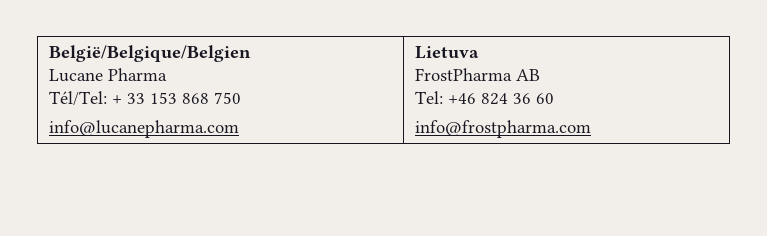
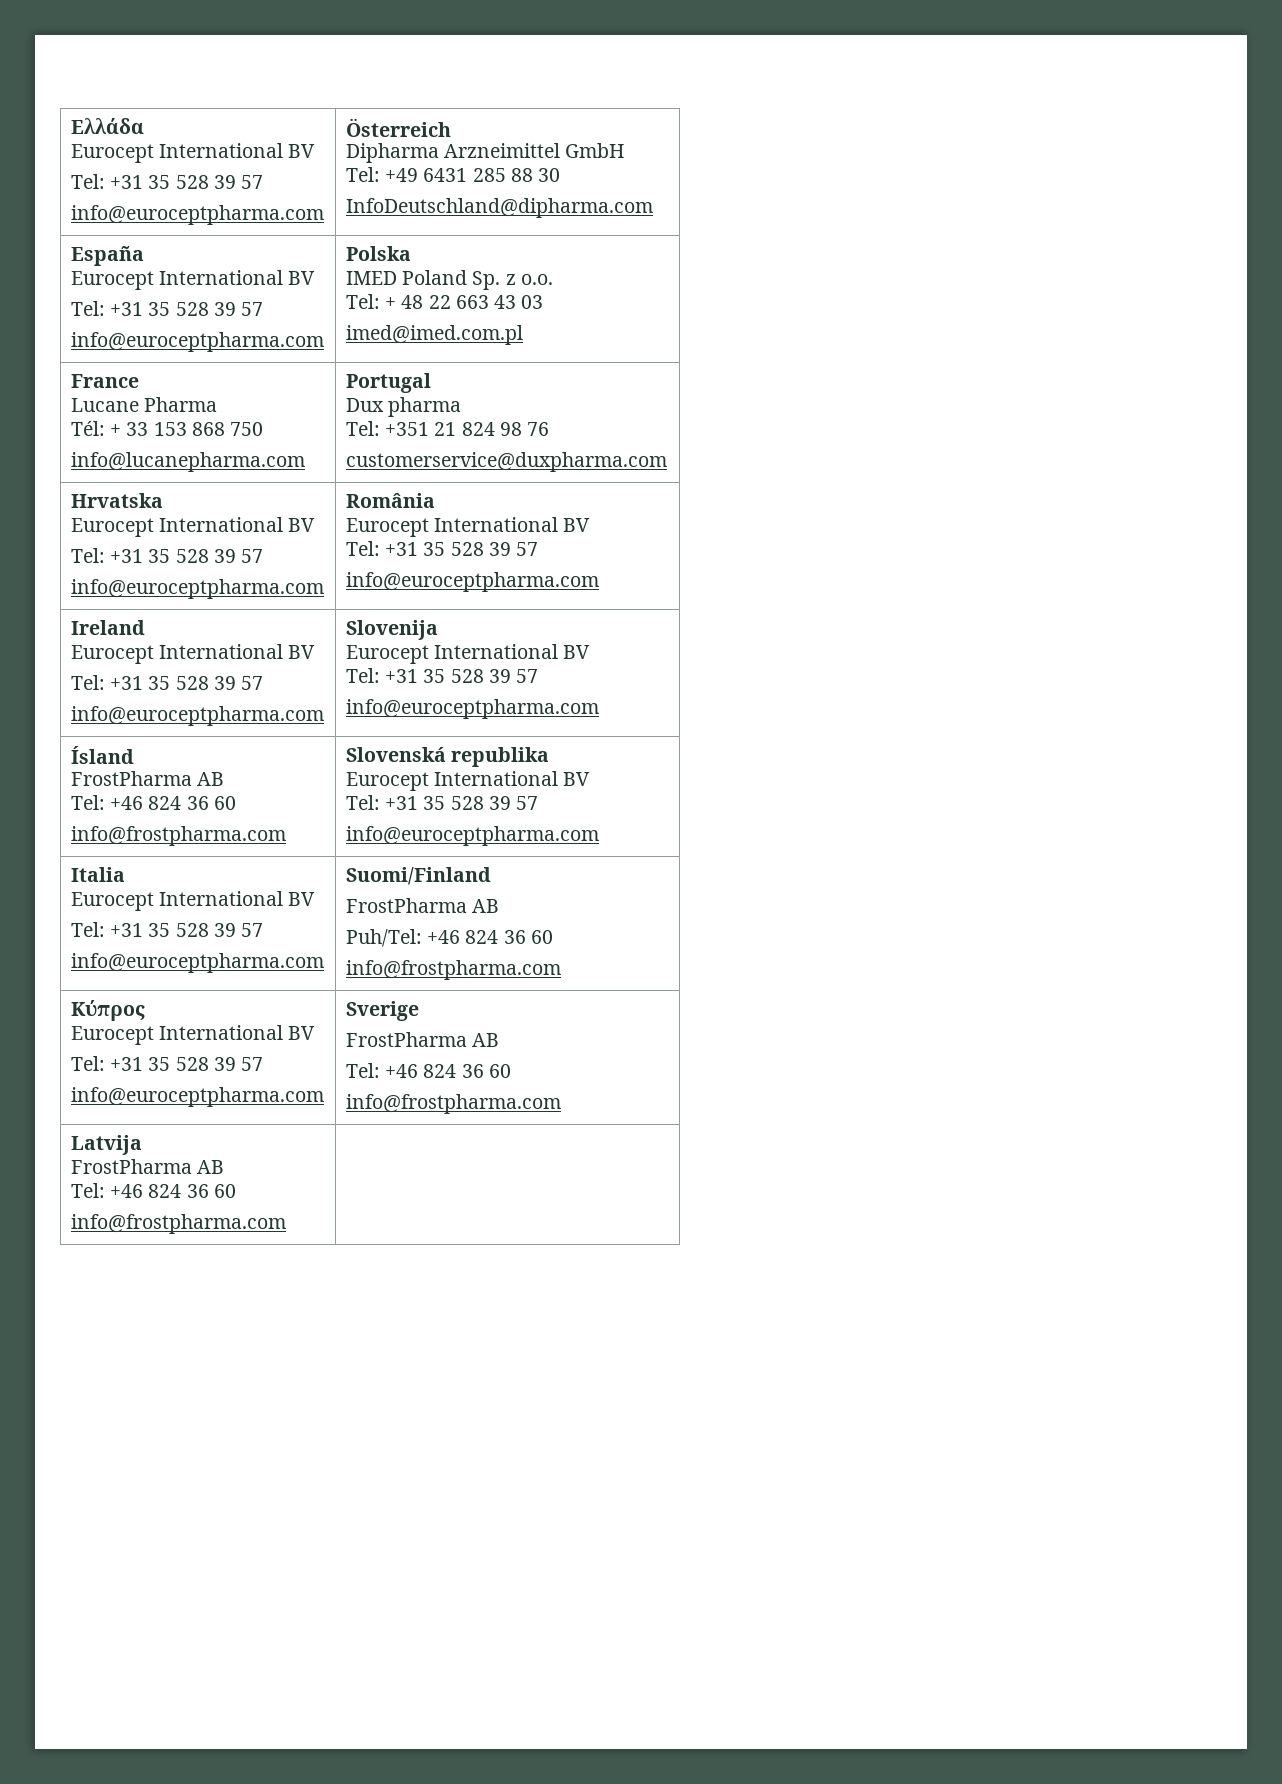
- België/Belgique/Belgien
+ Ελλάδα
+ Eurocept International BV
+ Tel: +31 35 528 39 57
+ info@euroceptpharma.com | Österreich
+ Dipharma Arzneimittel GmbH
+ Tel: +49 6431 285 88 30
+ InfoDeutschland@dipharma.com
+ España
+ Eurocept International BV
+ Tel: +31 35 528 39 57
+ info@euroceptpharma.com | Polska
+ IMED Poland Sp. z o.o.
+ Tel: + 48 22 663 43 03
+ imed@imed.com.pl
+ France
  Lucane Pharma
- Tél/Tel: + 33 153 868 750
- info@lucanepharma.com | Lietuva
+ Tél: + 33 153 868 750
+ info@lucanepharma.com | Portugal
+ Dux pharma
+ Tel: +351 21 824 98 76
+ customerservice@duxpharma.com
+ Hrvatska
+ Eurocept International BV
+ Tel: +31 35 528 39 57
+ info@euroceptpharma.com | România
+ Eurocept International BV
+ Tel: +31 35 528 39 57
+ info@euroceptpharma.com
+ Ireland
+ Eurocept International BV
+ Tel: +31 35 528 39 57
+ info@euroceptpharma.com | Slovenija
+ Eurocept International BV
+ Tel: +31 35 528 39 57
+ info@euroceptpharma.com
+ Ísland
+ FrostPharma AB
+ Tel: +46 824 36 60
+ info@frostpharma.com | Slovenská republika
+ Eurocept International BV
+ Tel: +31 35 528 39 57
+ info@euroceptpharma.com
+ Italia
+ Eurocept International BV
+ Tel: +31 35 528 39 57
+ info@euroceptpharma.com | Suomi/Finland
+ FrostPharma AB
+ Puh/Tel: +46 824 36 60
+ info@frostpharma.com
+ Κύπρος
+ Eurocept International BV
+ Tel: +31 35 528 39 57
+ info@euroceptpharma.com | Sverige
  FrostPharma AB
  Tel: +46 824 36 60
  info@frostpharma.com
+ Latvija
+ FrostPharma AB
+ Tel: +46 824 36 60
+ info@frostpharma.com |

